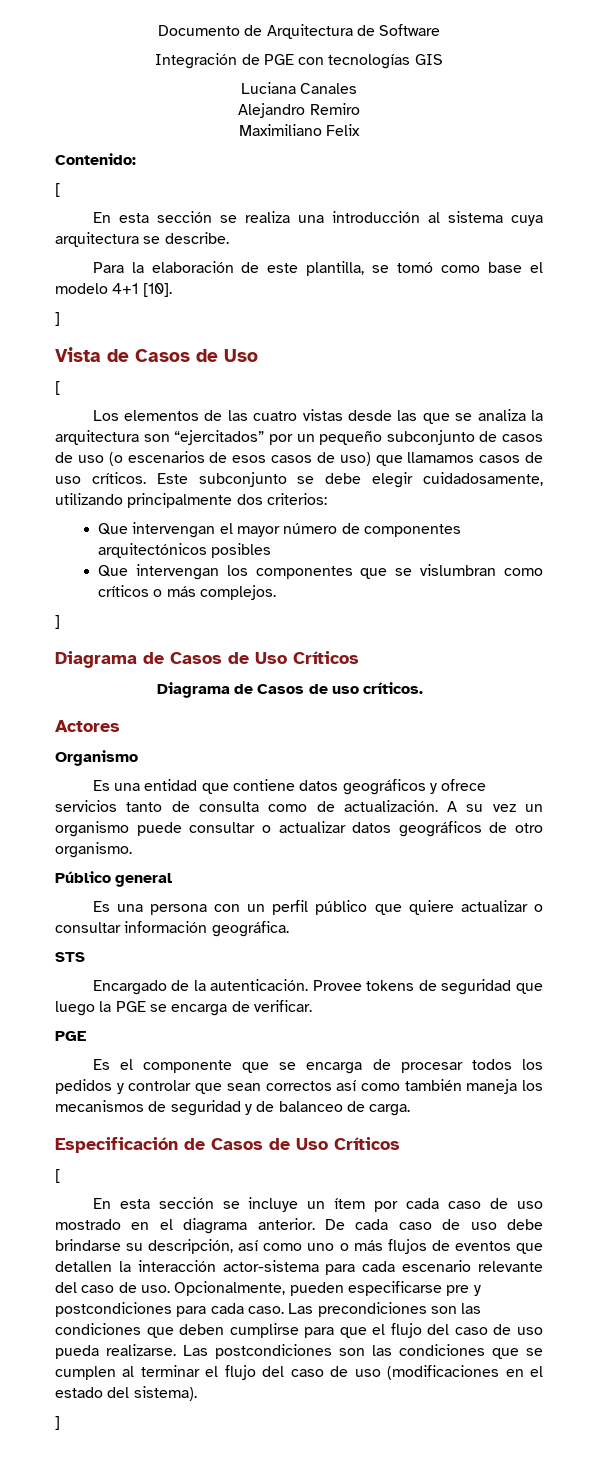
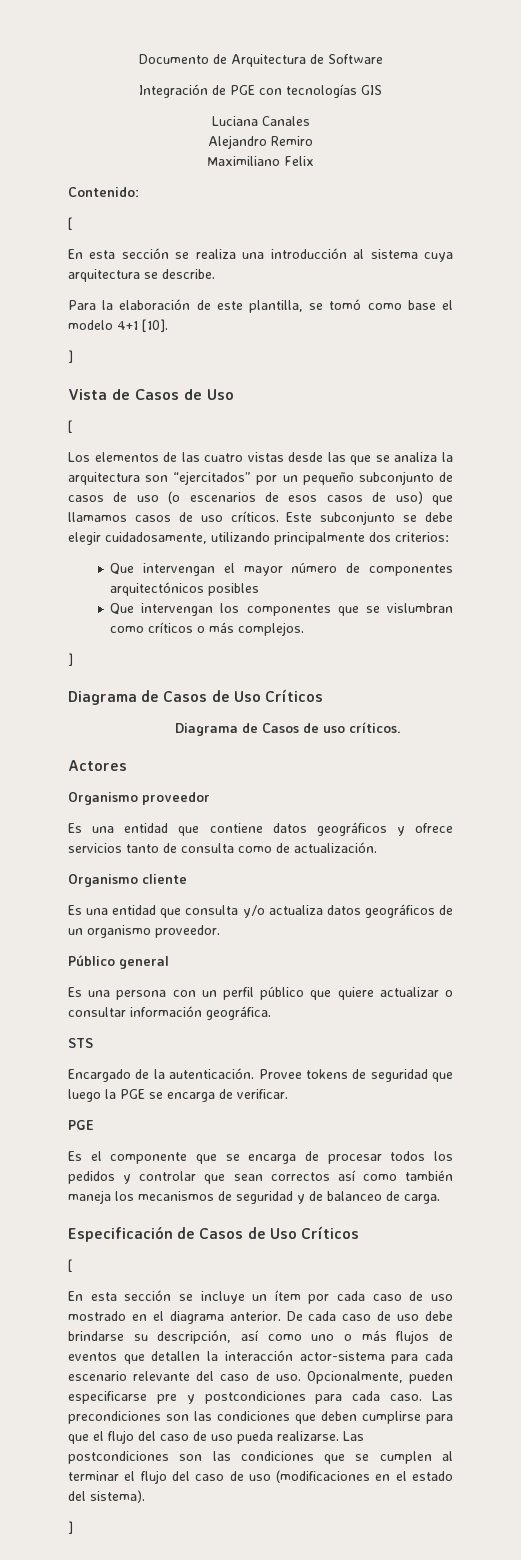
- Organismo
+ Organismo proveedor
- Es una entidad que contiene datos geográficos y ofrece servicios tanto de consulta como de actualización. A su vez un organismo puede consultar o actualizar datos geográficos de otro organismo.
+ Es una entidad que contiene datos geográficos y ofrece servicios tanto de consulta como de actualización.
+ Organismo cliente
+ Es una entidad que consulta y/o actualiza datos geográficos de un organismo proveedor.

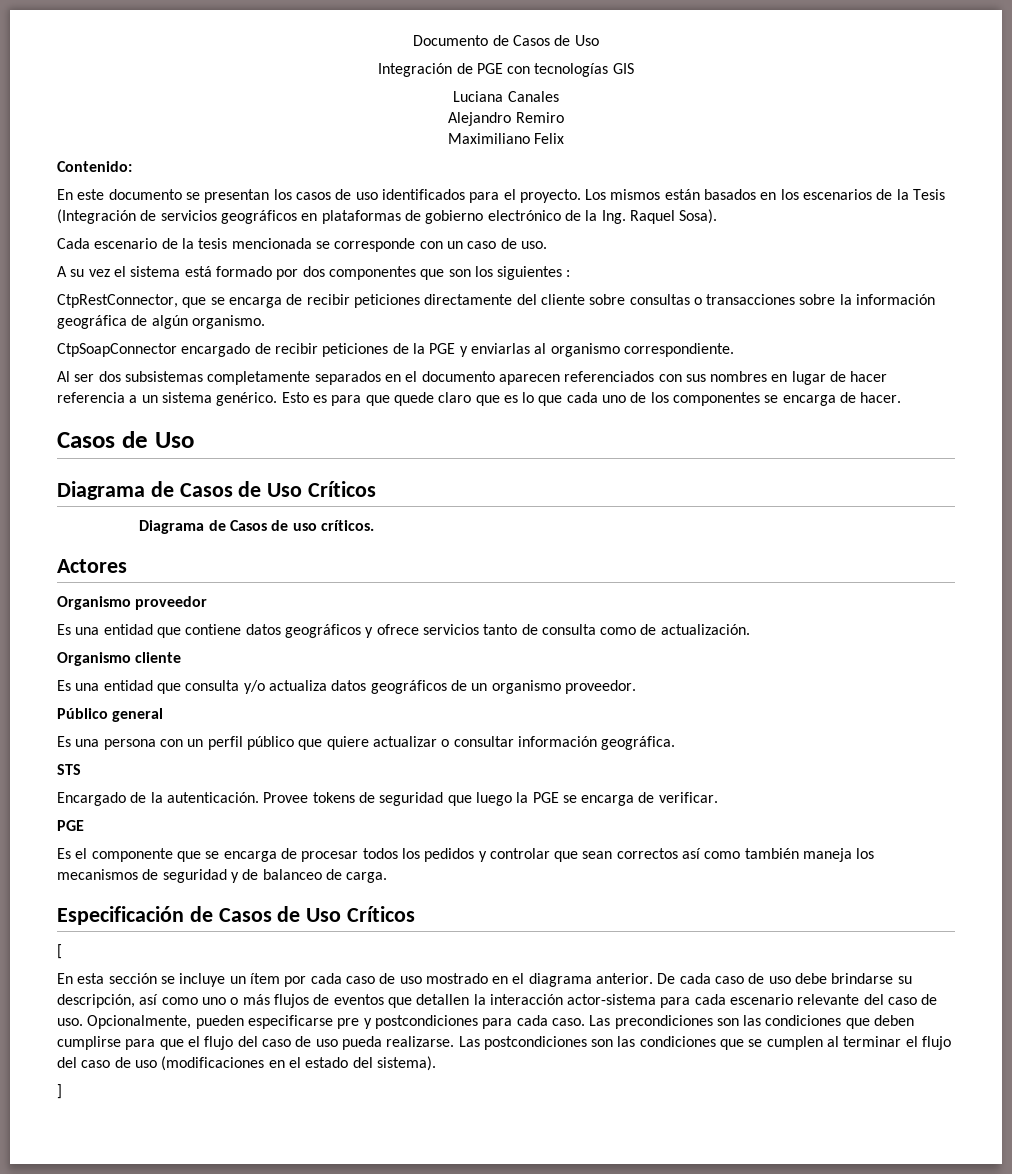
- Documento de Arquitectura de Software
+ Documento de Casos de Uso
  Contenido:
- [
- En esta sección se realiza una introducción al sistema cuya arquitectura se describe.
- Para la elaboración de este plantilla, se tomó como base el modelo 4+1 [10].
- ]
- Vista de Casos de Uso
- [
- Los elementos de las cuatro vistas desde las que se analiza la arquitectura son “ejercitados” por un pequeño subconjunto de casos de uso (o escenarios de esos casos de uso) que llamamos casos de uso críticos. Este subconjunto se debe elegir cuidadosamente, utilizando principalmente dos criterios:
- Que intervengan el mayor número de componentes arquitectónicos posibles
- Que intervengan los componentes que se vislumbran como críticos o más complejos.
- ]
+ En este documento se presentan los casos de uso identificados para el proyecto. Los mismos están basados en los escenarios de la Tesis (Integración de servicios geográficos en plataformas de gobierno electrónico de la Ing. Raquel Sosa).
+ Cada escenario de la tesis mencionada se corresponde con un caso de uso.
+ A su vez el sistema está formado por dos componentes que son los siguientes :
+ CtpRestConnector, que se encarga de recibir peticiones directamente del cliente sobre consultas o transacciones sobre la información geográfica de algún organismo.
+ CtpSoapConnector encargado de recibir peticiones de la PGE y enviarlas al organismo correspondiente.
+ Al ser dos subsistemas completamente separados en el documento aparecen referenciados con sus nombres en lugar de hacer referencia a un sistema genérico. Esto es para que quede claro que es lo que cada uno de los componentes se encarga de hacer.
+ Casos de Uso

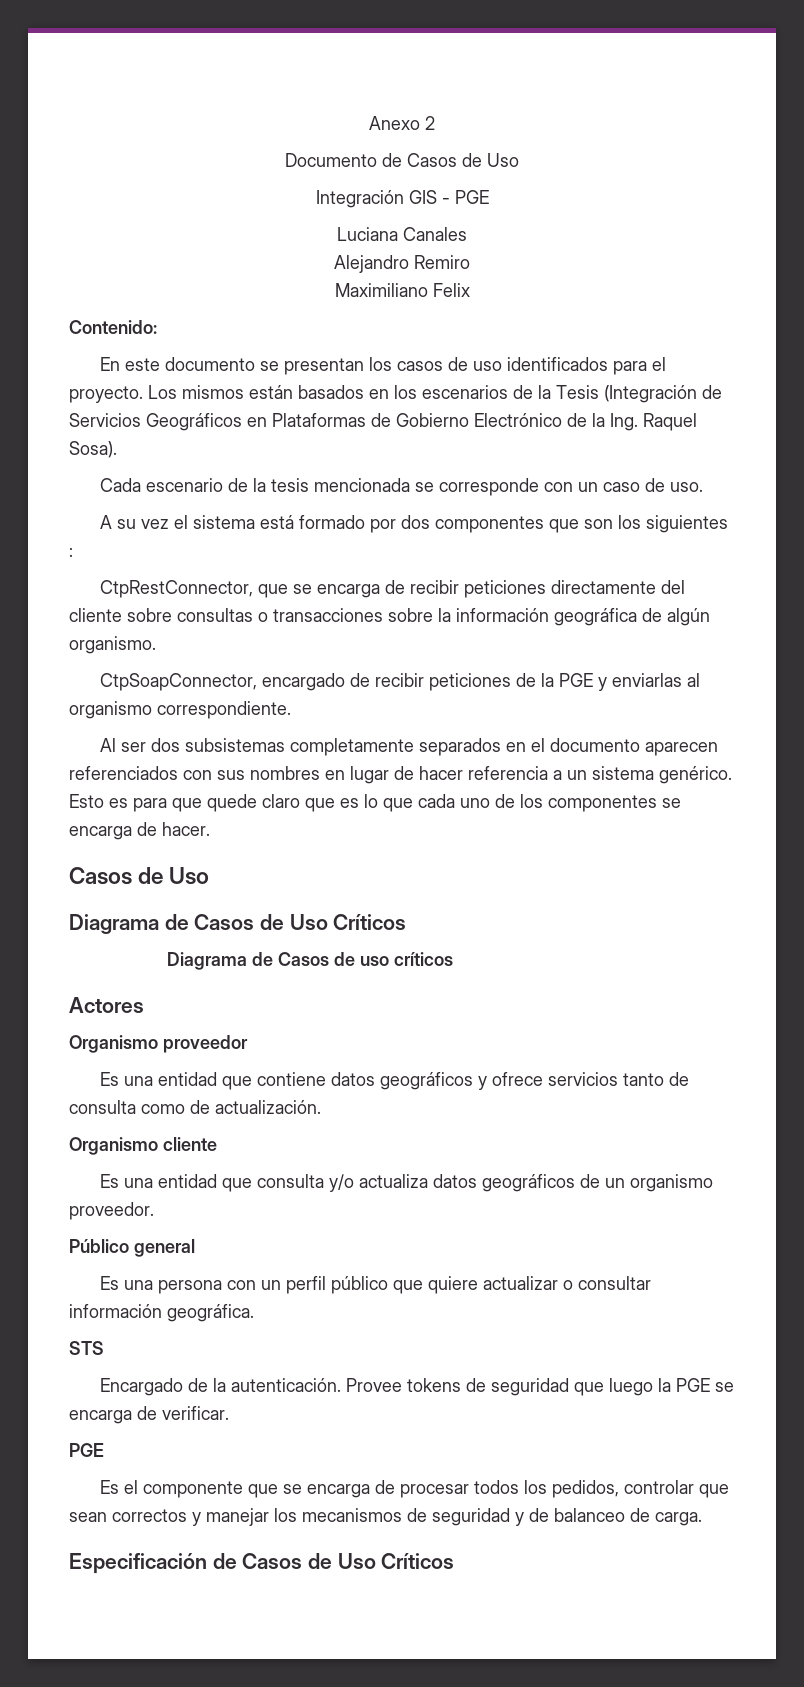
+ Anexo 2
- Integración de PGE con tecnologías GIS
+ Integración GIS - PGE
- Los mismos están basados en los escenarios de la Tesis (Integración de servicios geográficos en plataformas de gobierno electrónico de la Ing. Raquel Sosa).
+ Los mismos están basados en los escenarios de la Tesis (Integración de Servicios Geográficos en Plataformas de Gobierno Electrónico de la Ing. Raquel Sosa).
- CtpSoapConnector encargado de recibir peticiones de la PGE y enviarlas al organismo correspondiente.
+ CtpSoapConnector, encargado de recibir peticiones de la PGE y enviarlas al organismo correspondiente.
- Diagrama de Casos de uso críticos.
+ Diagrama de Casos de uso críticos
- Es el componente que se encarga de procesar todos los pedidos y controlar que sean correctos así como también maneja los mecanismos de seguridad y de balanceo de carga.
+ Es el componente que se encarga de procesar todos los pedidos, controlar que sean correctos y manejar los mecanismos de seguridad y de balanceo de carga.
- [
- En esta sección se incluye un ítem por cada caso de uso mostrado en el diagrama anterior. De cada caso de uso debe brindarse su descripción, así como uno o más flujos de eventos que detallen la interacción actor-sistema para cada escenario relevante del caso de uso. Opcionalmente, pueden especificarse pre y postcondiciones para cada caso. Las precondiciones son las condiciones que deben cumplirse para que el flujo del caso de uso pueda realizarse. Las postcondiciones son las condiciones que se cumplen al terminar el flujo del caso de uso (modificaciones en el estado del sistema).
- ]

